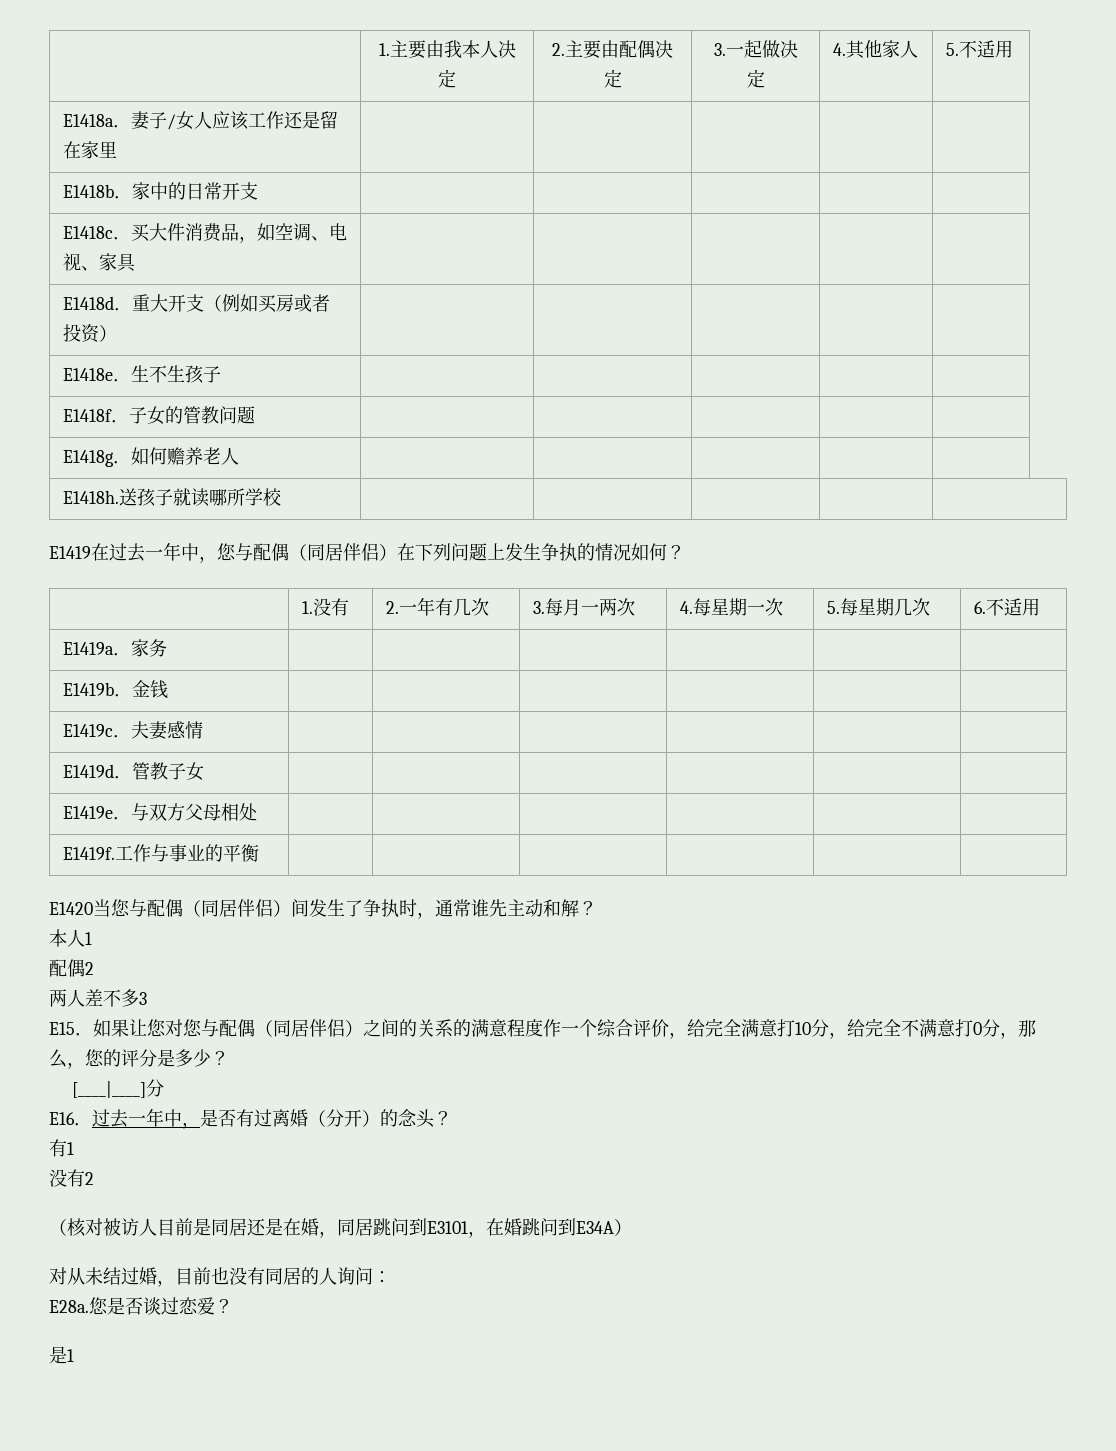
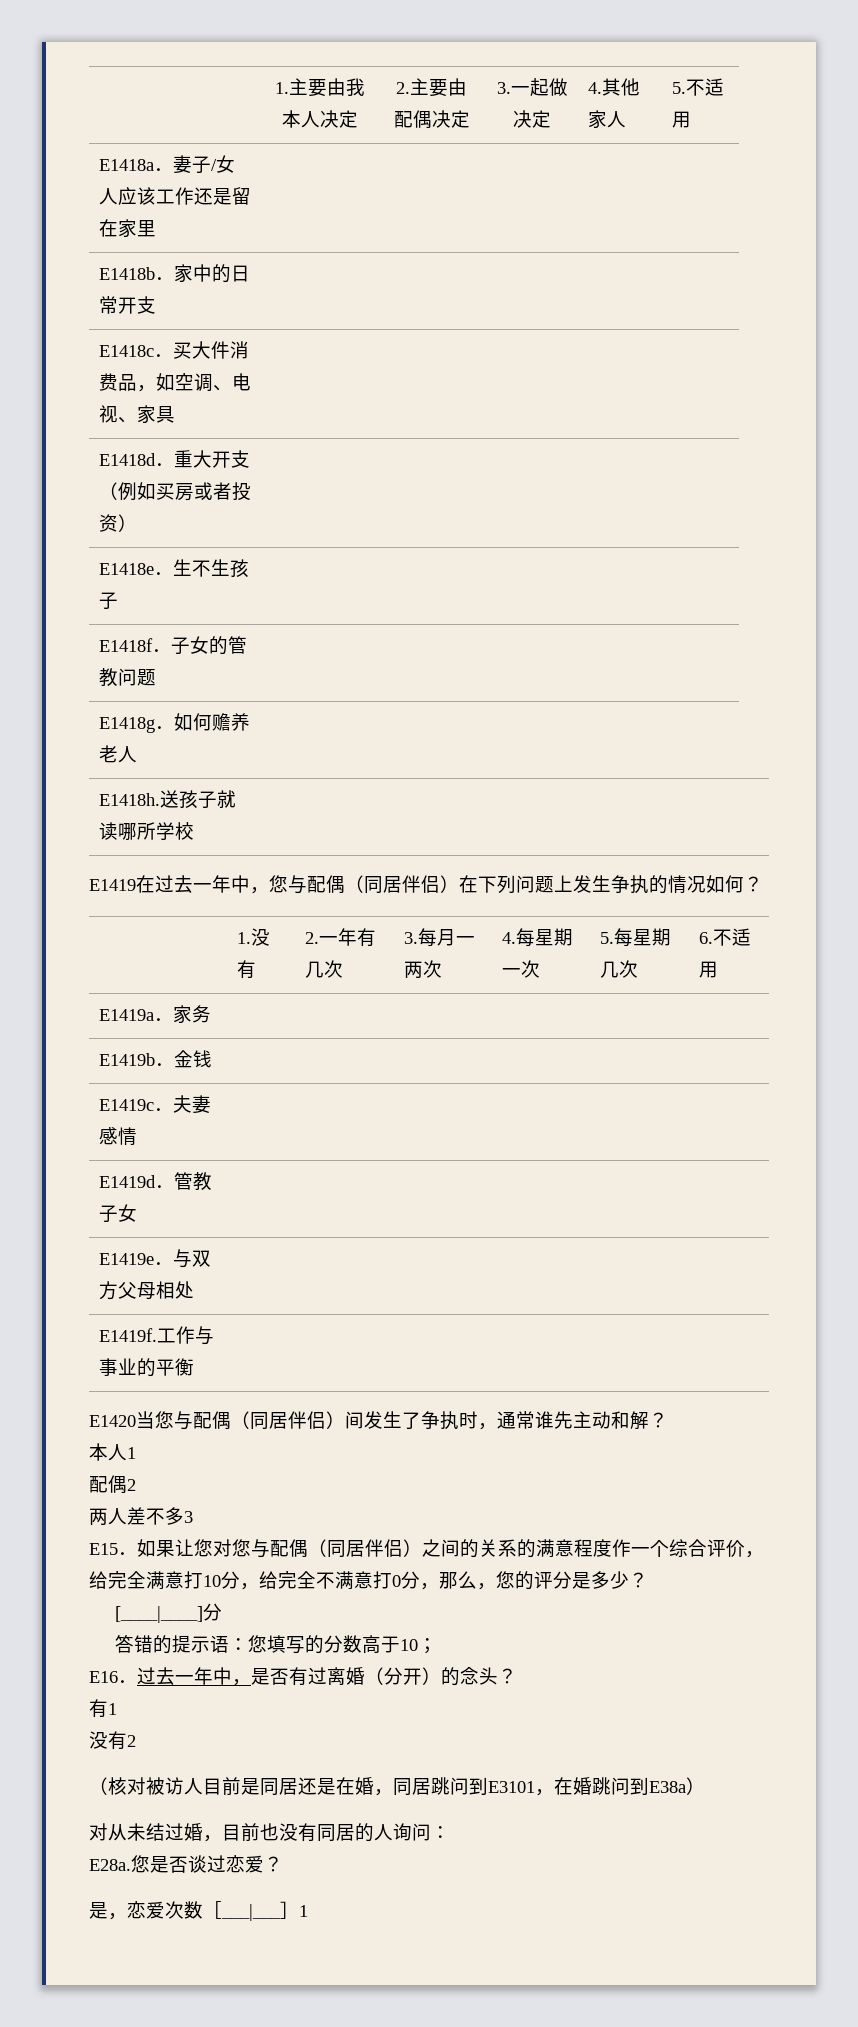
+ 答错的提示语：您填写的分数高于10；
- （核对被访人目前是同居还是在婚，同居跳问到E3101，在婚跳问到E34A）
+ （核对被访人目前是同居还是在婚，同居跳问到E3101，在婚跳问到E38a）
- 是1
+ 是，恋爱次数［___|___］1

